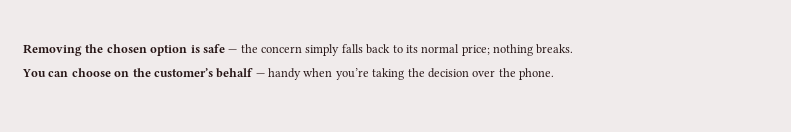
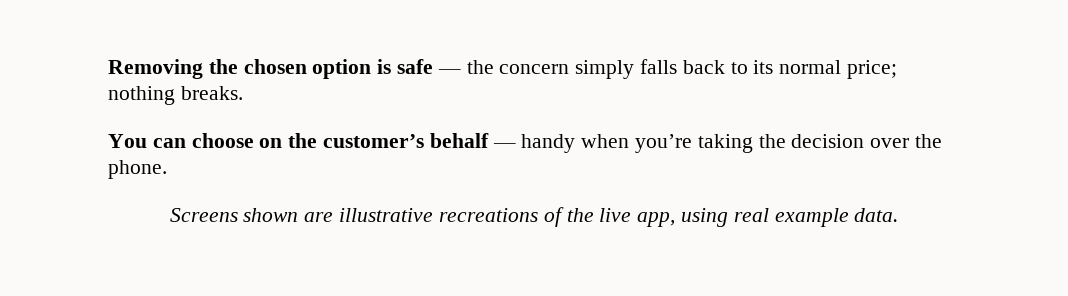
+ Screens shown are illustrative recreations of the live app, using real example data.

